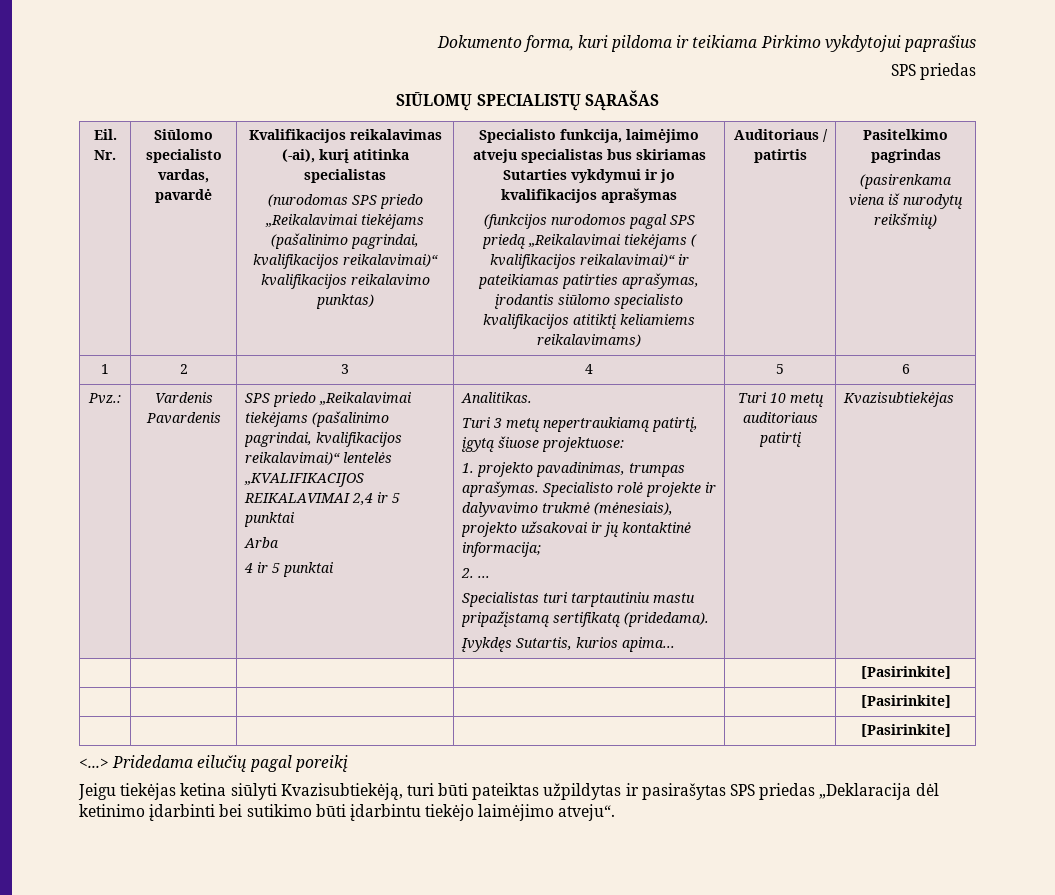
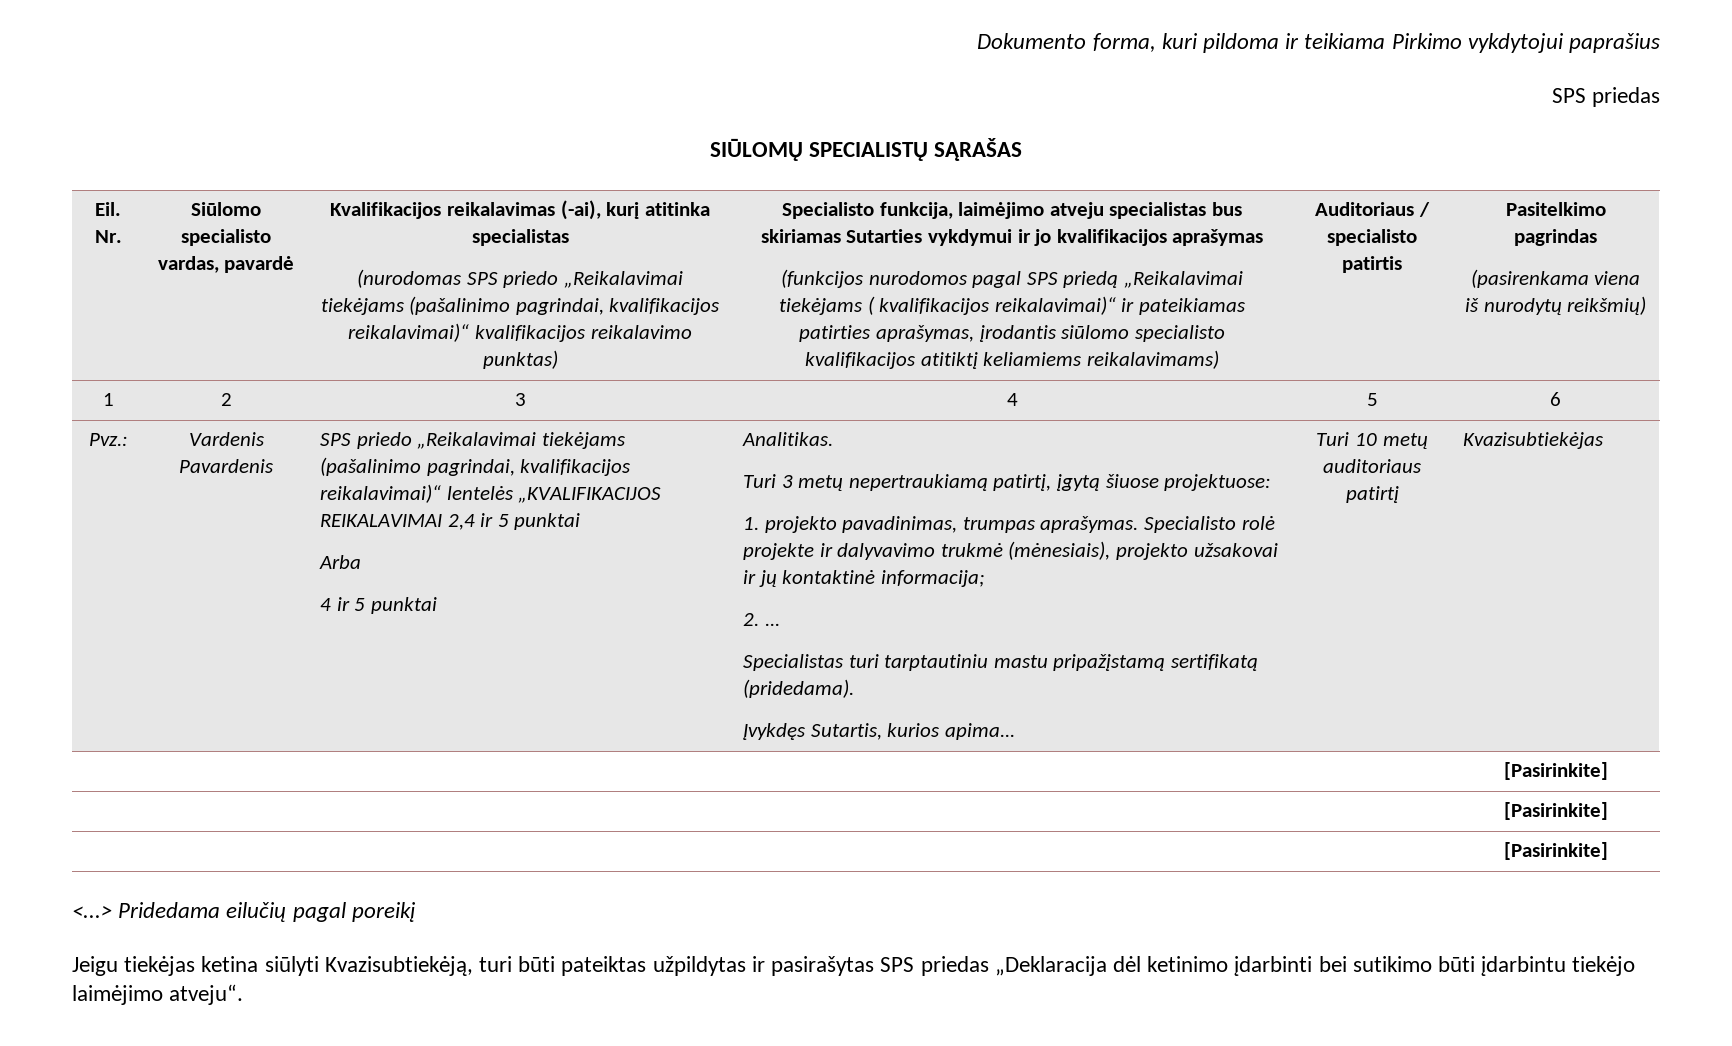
- Auditoriaus / patirtis
+ Auditoriaus / specialisto patirtis

